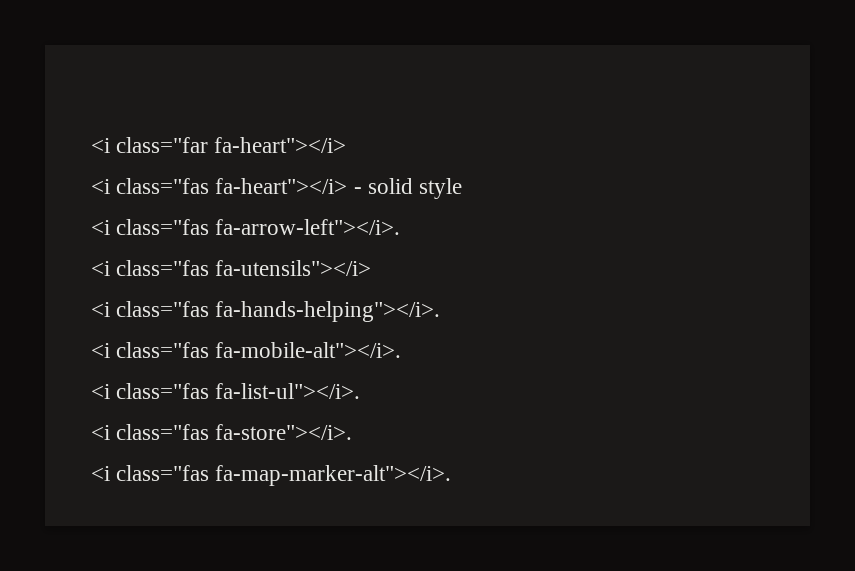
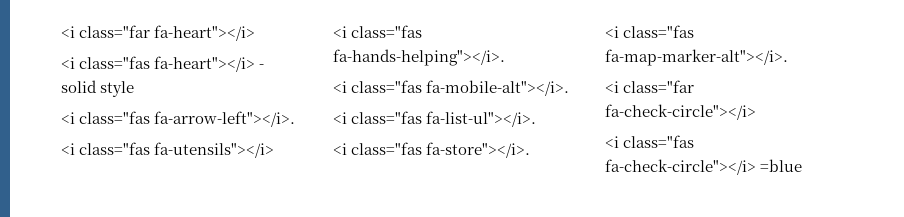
+ <i class="far fa-check-circle"></i>
+ <i class="fas fa-check-circle"></i> =blue

